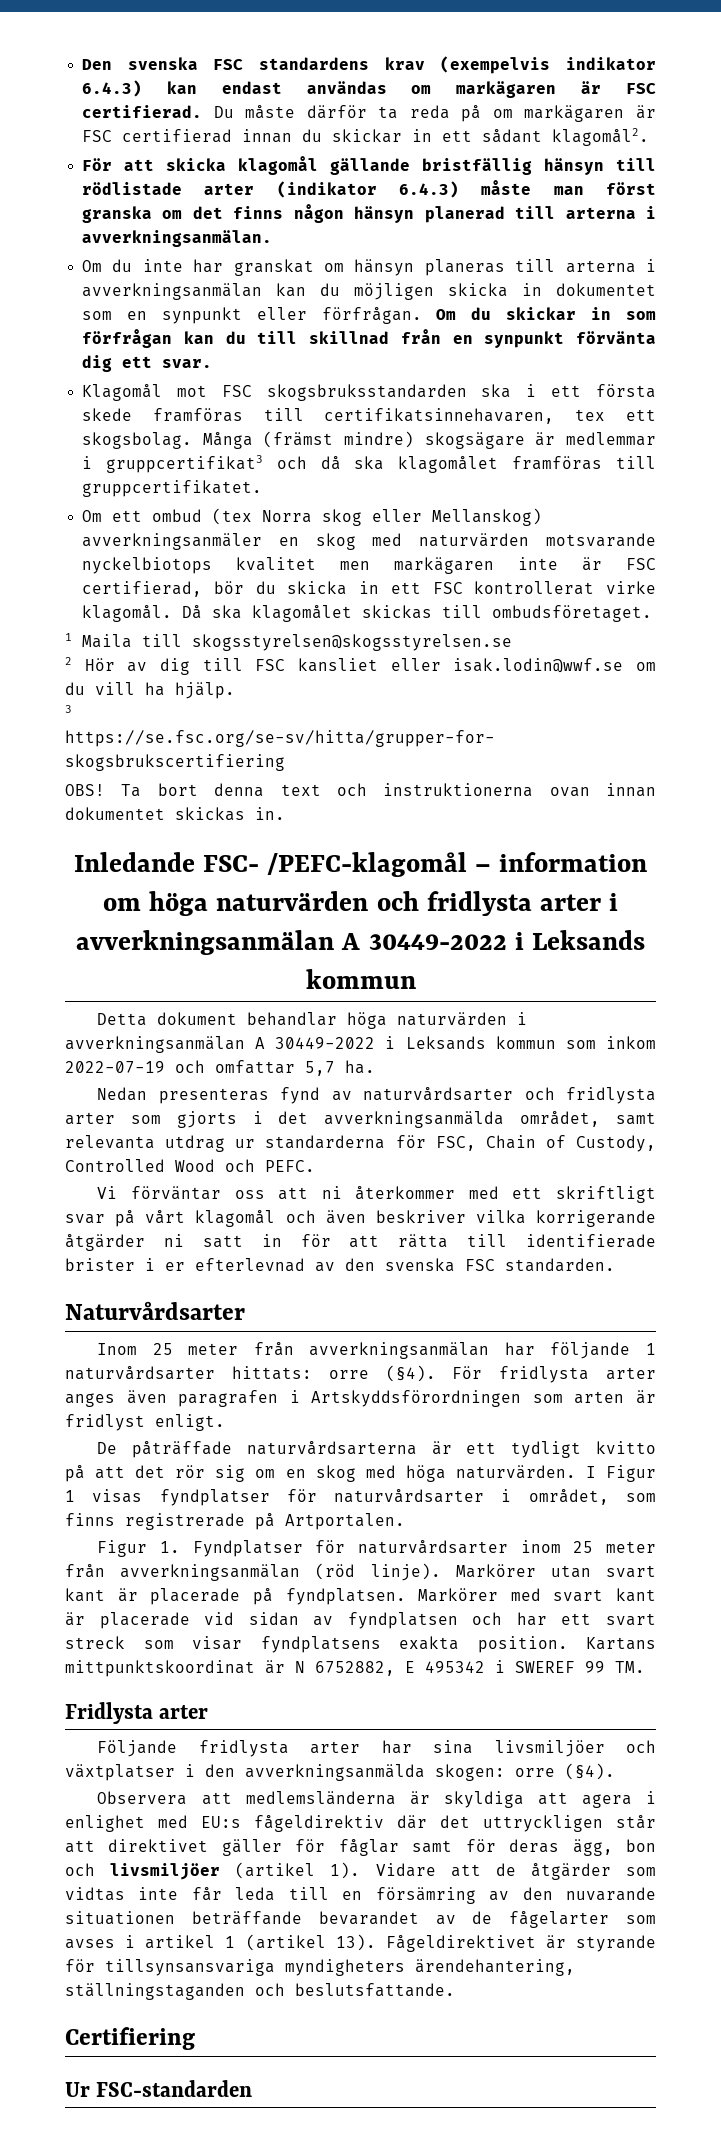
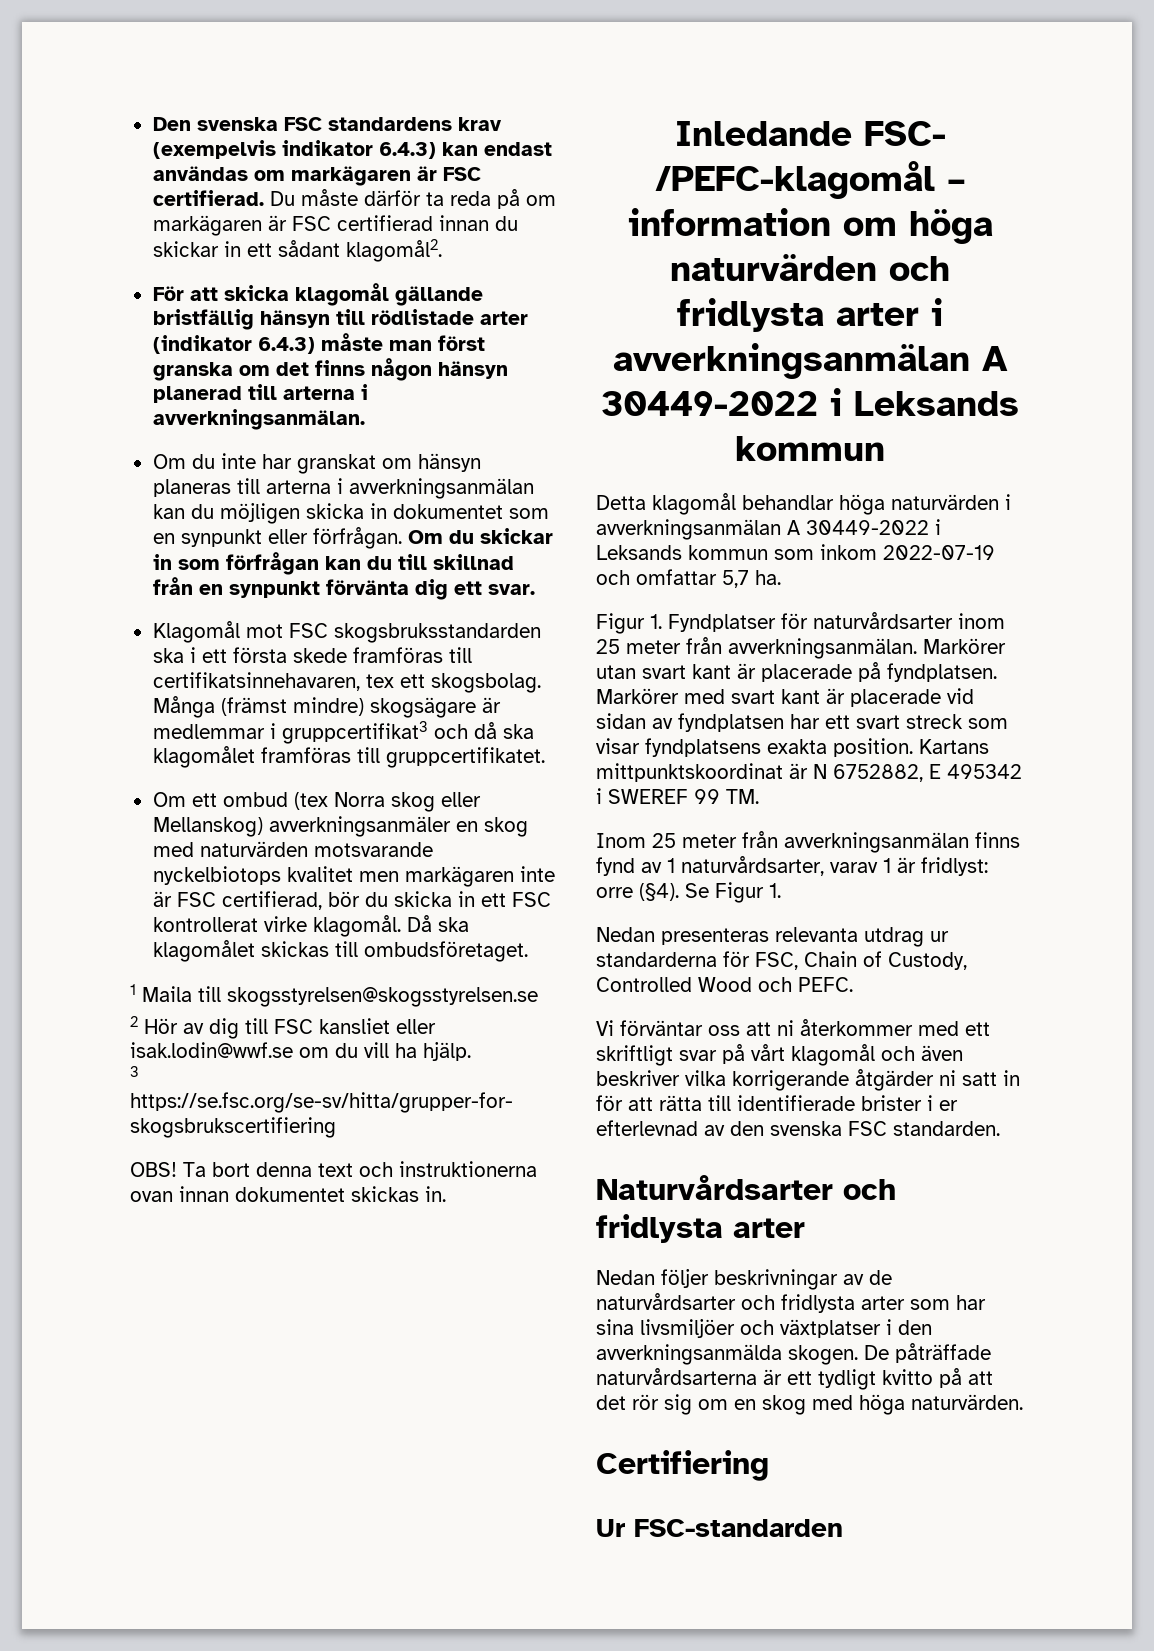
- Detta dokument behandlar höga naturvärden i avverkningsanmälan A 30449-2022 i Leksands kommun som inkom 2022-07-19 och omfattar 5,7 ha.
+ Detta klagomål behandlar höga naturvärden i avverkningsanmälan A 30449-2022 i Leksands kommun som inkom 2022-07-19 och omfattar 5,7 ha.
- Nedan presenteras fynd av naturvårdsarter och fridlysta arter som gjorts i det avverkningsanmälda området, samt relevanta utdrag ur standarderna för FSC, Chain of Custody, Controlled Wood och PEFC.
+ Figur 1. Fyndplatser för naturvårdsarter inom 25 meter från avverkningsanmälan. Markörer utan svart kant är placerade på fyndplatsen. Markörer med svart kant är placerade vid sidan av fyndplatsen har ett svart streck som visar fyndplatsens exakta position. Kartans mittpunktskoordinat är N 6752882, E 495342 i SWEREF 99 TM.
+ Inom 25 meter från avverkningsanmälan finns fynd av 1 naturvårdsarter, varav 1 är fridlyst: orre (§4). Se Figur 1.
+ Nedan presenteras relevanta utdrag ur standarderna för FSC, Chain of Custody, Controlled Wood och PEFC.
- Naturvårdsarter
- Inom 25 meter från avverkningsanmälan har följande 1 naturvårdsarter hittats: orre (§4). För fridlysta arter anges även paragrafen i Artskyddsförordningen som arten är fridlyst enligt.
- De påträffade naturvårdsarterna är ett tydligt kvitto på att det rör sig om en skog med höga naturvärden. I Figur 1 visas fyndplatser för naturvårdsarter i området, som finns registrerade på Artportalen.
- Figur 1. Fyndplatser för naturvårdsarter inom 25 meter från avverkningsanmälan (röd linje). Markörer utan svart kant är placerade på fyndplatsen. Markörer med svart kant är placerade vid sidan av fyndplatsen och har ett svart streck som visar fyndplatsens exakta position. Kartans mittpunktskoordinat är N 6752882, E 495342 i SWEREF 99 TM.
- Fridlysta arter
- Följande fridlysta arter har sina livsmiljöer och växtplatser i den avverkningsanmälda skogen: orre (§4).
- Observera att medlemsländerna är skyldiga att agera i enlighet med EU:s fågeldirektiv där det uttryckligen står att direktivet gäller för fåglar samt för deras ägg, bon och livsmiljöer (artikel 1). Vidare att de åtgärder som vidtas inte får leda till en försämring av den nuvarande situationen beträffande bevarandet av de fågelarter som avses i artikel 1 (artikel 13). Fågeldirektivet är styrande för tillsynsansvariga myndigheters ärendehantering, ställningstaganden och beslutsfattande.
+ Naturvårdsarter och fridlysta arter
+ Nedan följer beskrivningar av de naturvårdsarter och fridlysta arter som har sina livsmiljöer och växtplatser i den avverkningsanmälda skogen. De påträffade naturvårdsarterna är ett tydligt kvitto på att det rör sig om en skog med höga naturvärden.

